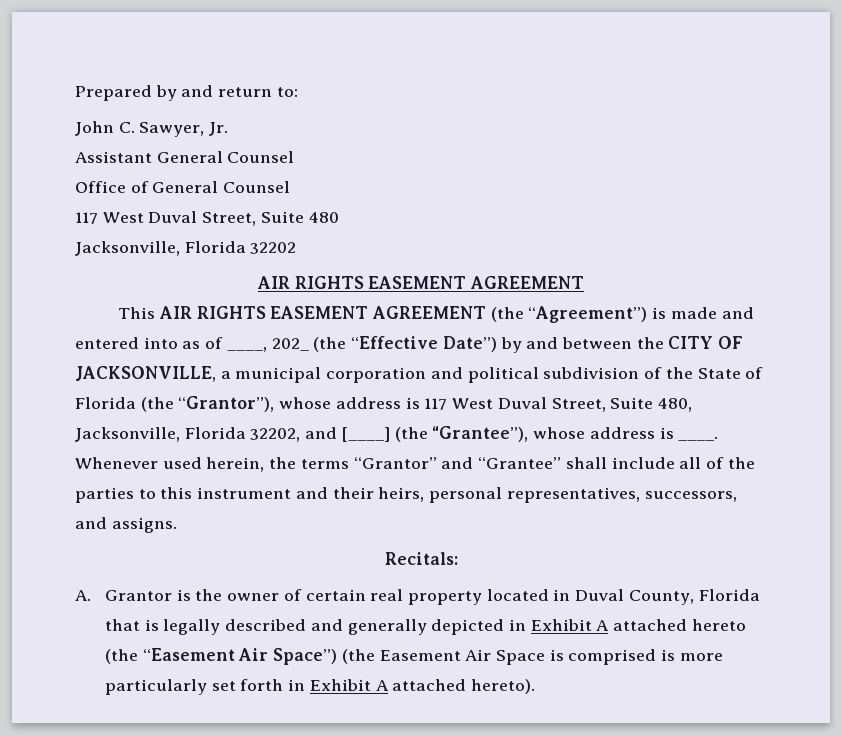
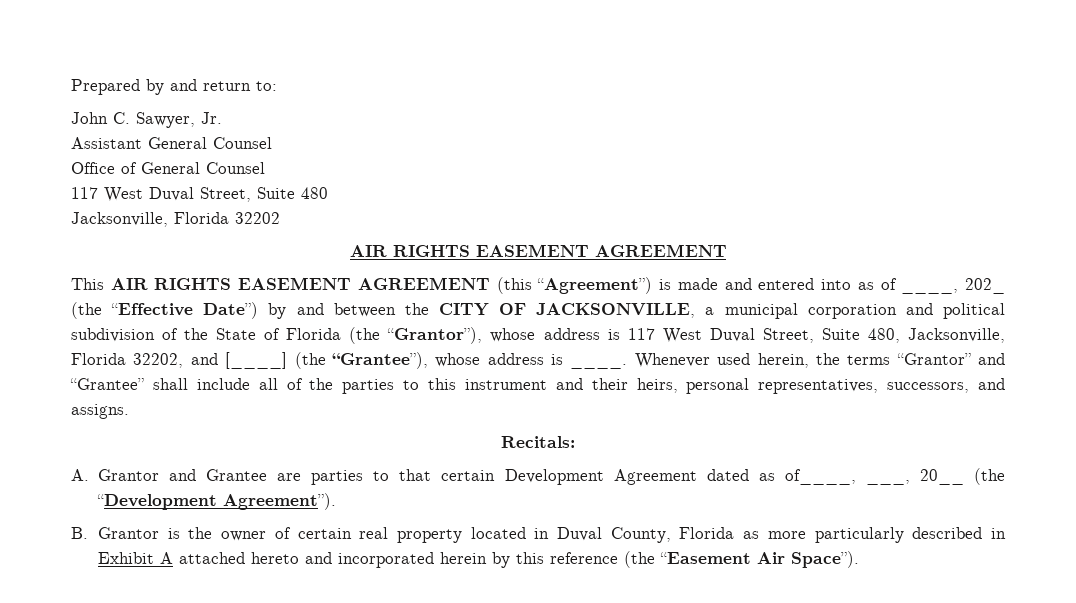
- This AIR RIGHTS EASEMENT AGREEMENT (the “Agreement”) is made and entered into as of ____, 202_ (the “Effective Date”) by and between the CITY OF JACKSONVILLE, a municipal corporation and political subdivision of the State of Florida (the “Grantor”), whose address is 117 West Duval Street, Suite 480, Jacksonville, Florida 32202, and [____] (the “Grantee”), whose address is ____.
+ This AIR RIGHTS EASEMENT AGREEMENT (this “Agreement”) is made and entered into as of ____, 202_ (the “Effective Date”) by and between the CITY OF JACKSONVILLE, a municipal corporation and political subdivision of the State of Florida (the “Grantor”), whose address is 117 West Duval Street, Suite 480, Jacksonville, Florida 32202, and [____] (the “Grantee”), whose address is ____.
- A. Grantor is the owner of certain real property located in Duval County, Florida that is legally described and generally depicted in Exhibit A attached hereto (the “Easement Air Space”) (the Easement Air Space is comprised is more particularly set forth in Exhibit A attached hereto).
+ A. Grantor and Grantee are parties to that certain Development Agreement dated as of____, ___, 20__ (the “Development Agreement”).
+ B. Grantor is the owner of certain real property located in Duval County, Florida as more particularly described in Exhibit A attached hereto and incorporated herein by this reference (the “Easement Air Space”).

